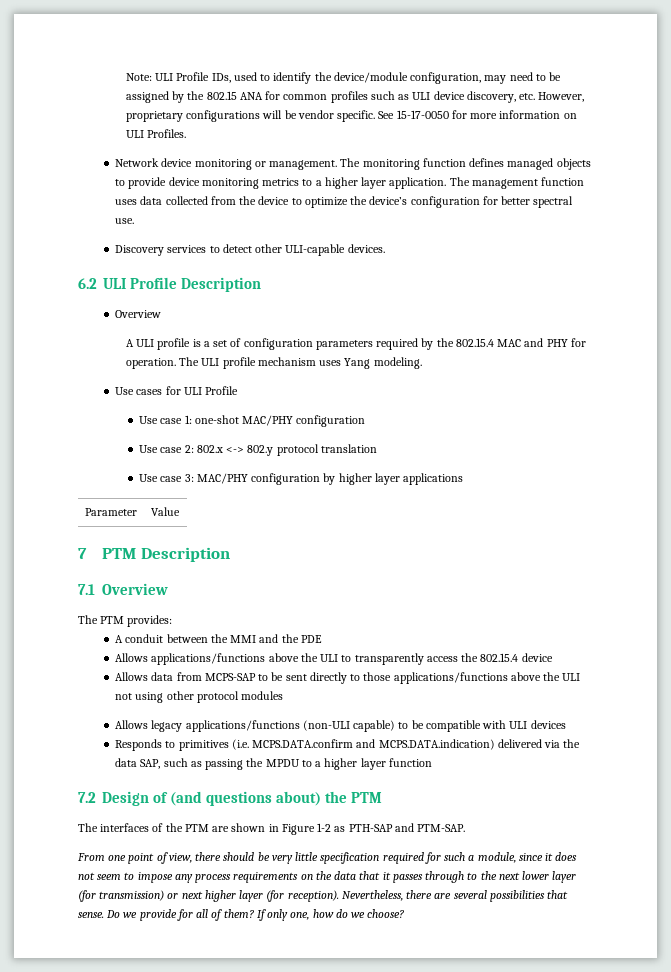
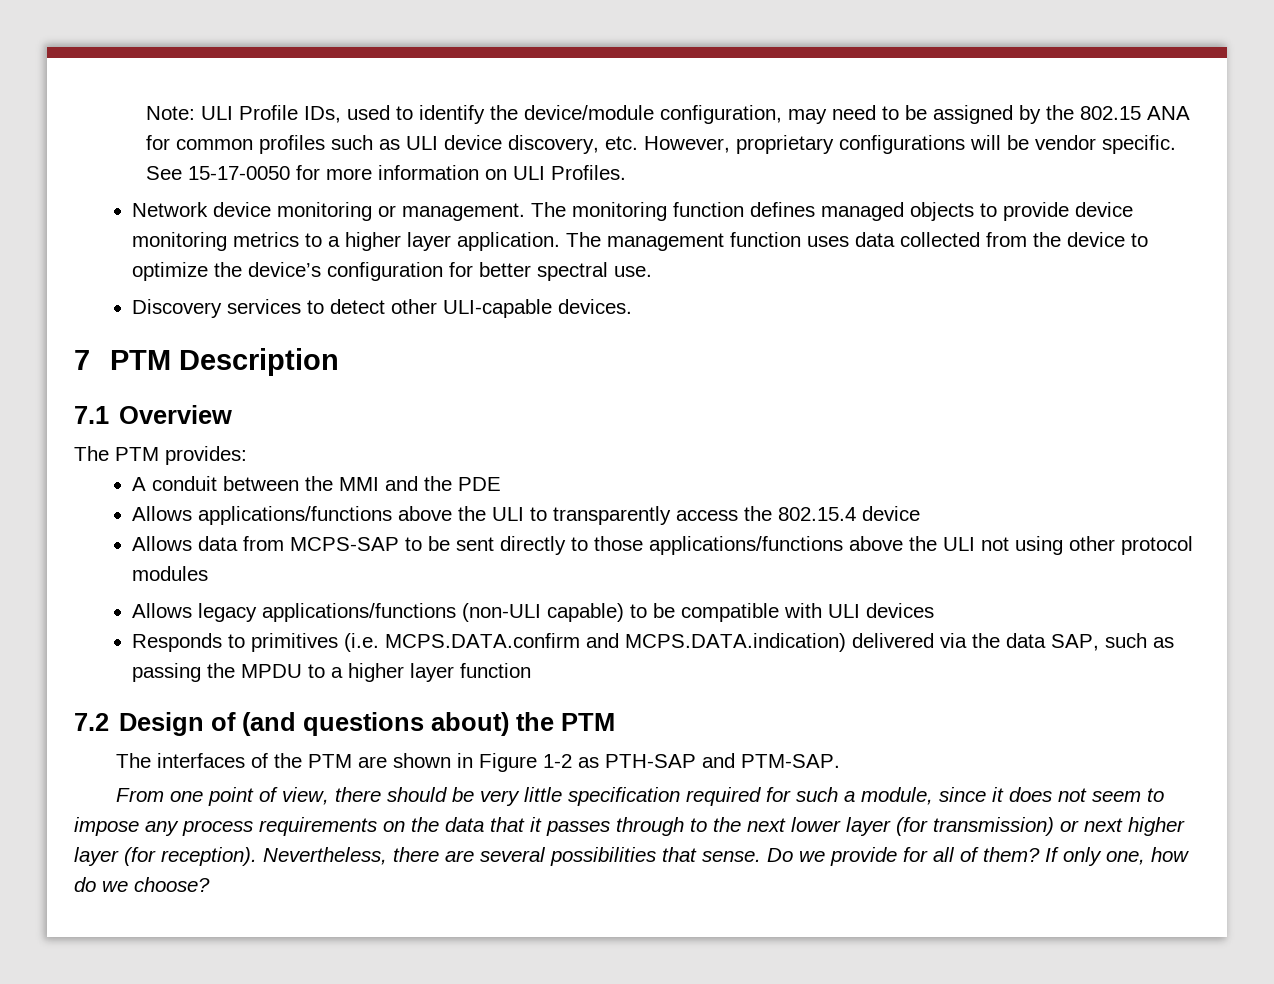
- 6.2 ULI Profile Description
- Overview
- A ULI profile is a set of configuration parameters required by the 802.15.4 MAC and PHY for operation. The ULI profile mechanism uses Yang modeling.
- Use cases for ULI Profile
- Use case 1: one-shot MAC/PHY configuration
- Use case 2: 802.x <-> 802.y protocol translation
- Use case 3: MAC/PHY configuration by higher layer applications
- Parameter | Value

